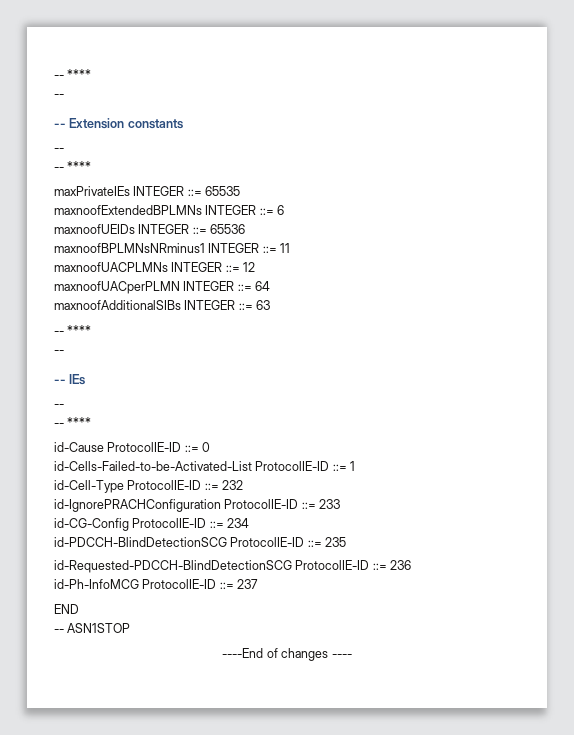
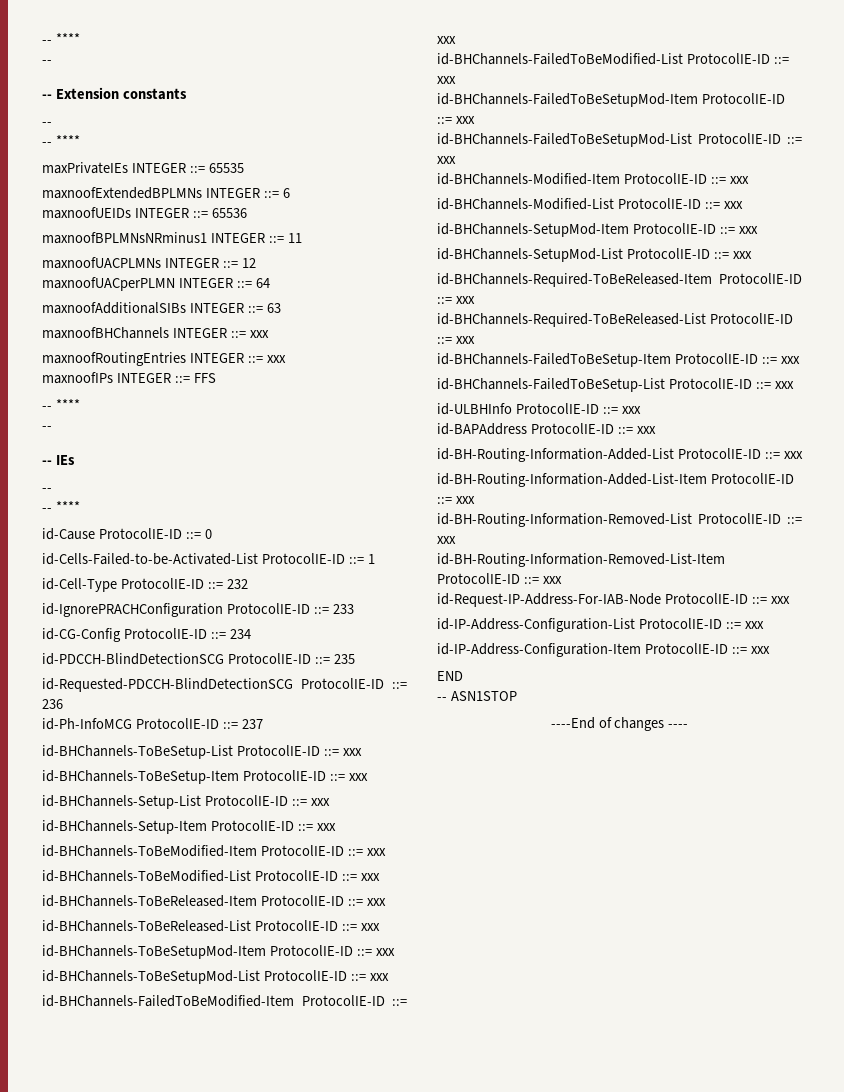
+ maxnoofBHChannels INTEGER ::= xxx
+ maxnoofRoutingEntries INTEGER ::= xxx
+ maxnoofIPs INTEGER ::= FFS
+ id-BHChannels-ToBeSetup-List ProtocolIE-ID ::= xxx
+ id-BHChannels-ToBeSetup-Item ProtocolIE-ID ::= xxx
+ id-BHChannels-Setup-List ProtocolIE-ID ::= xxx
+ id-BHChannels-Setup-Item ProtocolIE-ID ::= xxx
+ id-BHChannels-ToBeModified-Item ProtocolIE-ID ::= xxx
+ id-BHChannels-ToBeModified-List ProtocolIE-ID ::= xxx
+ id-BHChannels-ToBeReleased-Item ProtocolIE-ID ::= xxx
+ id-BHChannels-ToBeReleased-List ProtocolIE-ID ::= xxx
+ id-BHChannels-ToBeSetupMod-Item ProtocolIE-ID ::= xxx
+ id-BHChannels-ToBeSetupMod-List ProtocolIE-ID ::= xxx
+ id-BHChannels-FailedToBeModified-Item ProtocolIE-ID ::= xxx
+ id-BHChannels-FailedToBeModified-List ProtocolIE-ID ::= xxx
+ id-BHChannels-FailedToBeSetupMod-Item ProtocolIE-ID ::= xxx
+ id-BHChannels-FailedToBeSetupMod-List ProtocolIE-ID ::= xxx
+ id-BHChannels-Modified-Item ProtocolIE-ID ::= xxx
+ id-BHChannels-Modified-List ProtocolIE-ID ::= xxx
+ id-BHChannels-SetupMod-Item ProtocolIE-ID ::= xxx
+ id-BHChannels-SetupMod-List ProtocolIE-ID ::= xxx
+ id-BHChannels-Required-ToBeReleased-Item ProtocolIE-ID ::= xxx
+ id-BHChannels-Required-ToBeReleased-List ProtocolIE-ID ::= xxx
+ id-BHChannels-FailedToBeSetup-Item ProtocolIE-ID ::= xxx
+ id-BHChannels-FailedToBeSetup-List ProtocolIE-ID ::= xxx
+ id-ULBHInfo ProtocolIE-ID ::= xxx
+ id-BAPAddress ProtocolIE-ID ::= xxx
+ id-BH-Routing-Information-Added-List ProtocolIE-ID ::= xxx
+ id-BH-Routing-Information-Added-List-Item ProtocolIE-ID ::= xxx
+ id-BH-Routing-Information-Removed-List ProtocolIE-ID ::= xxx
+ id-BH-Routing-Information-Removed-List-Item ProtocolIE-ID ::= xxx
+ id-Request-IP-Address-For-IAB-Node ProtocolIE-ID ::= xxx
+ id-IP-Address-Configuration-List ProtocolIE-ID ::= xxx
+ id-IP-Address-Configuration-Item ProtocolIE-ID ::= xxx

